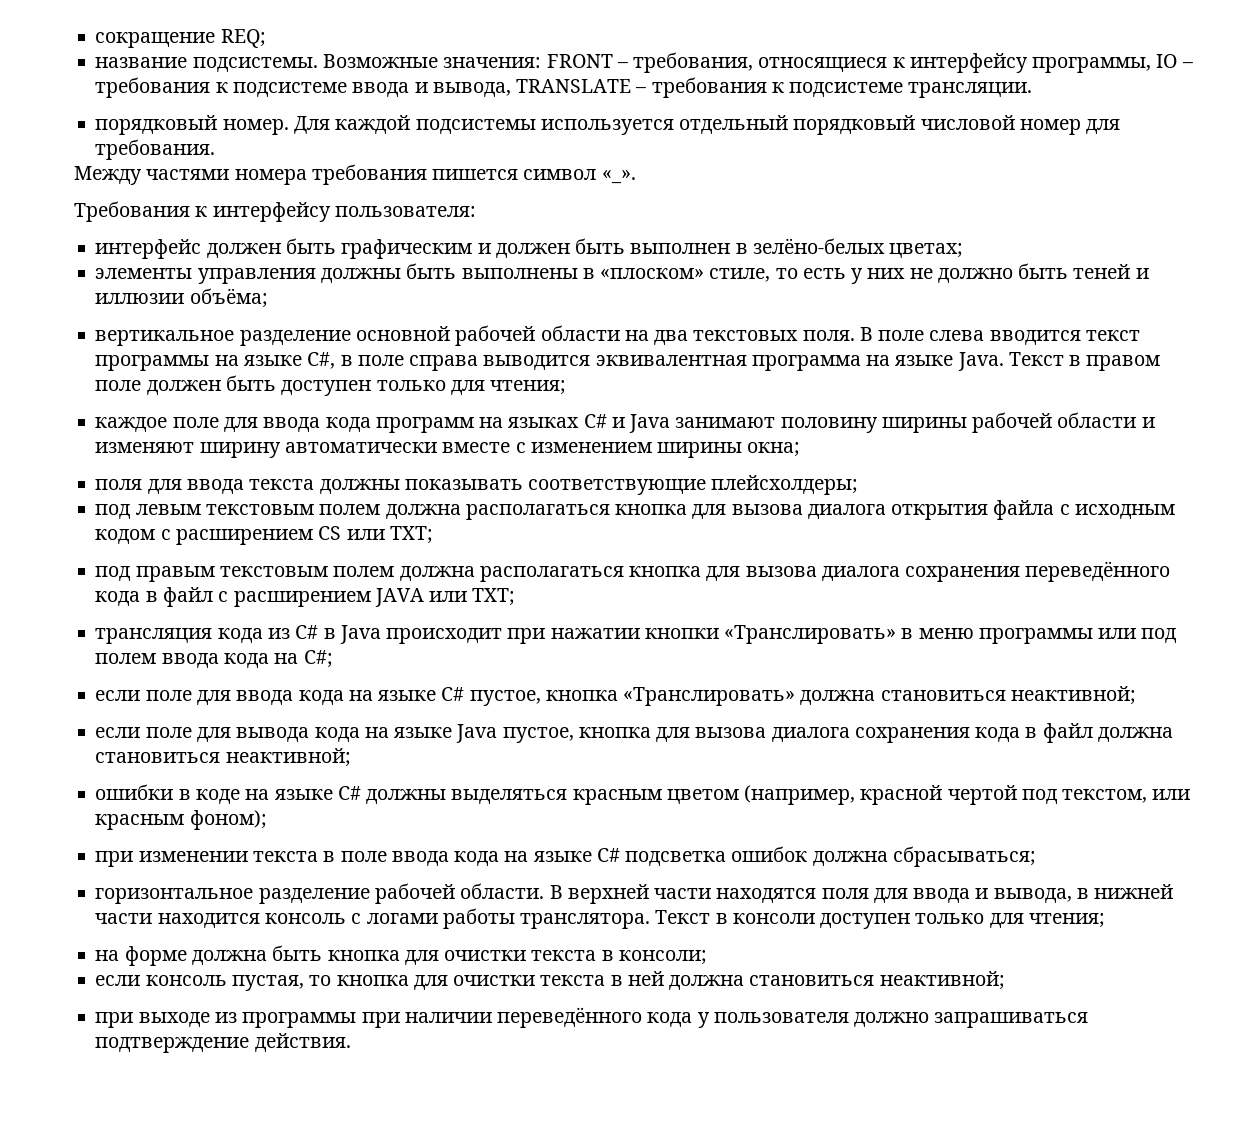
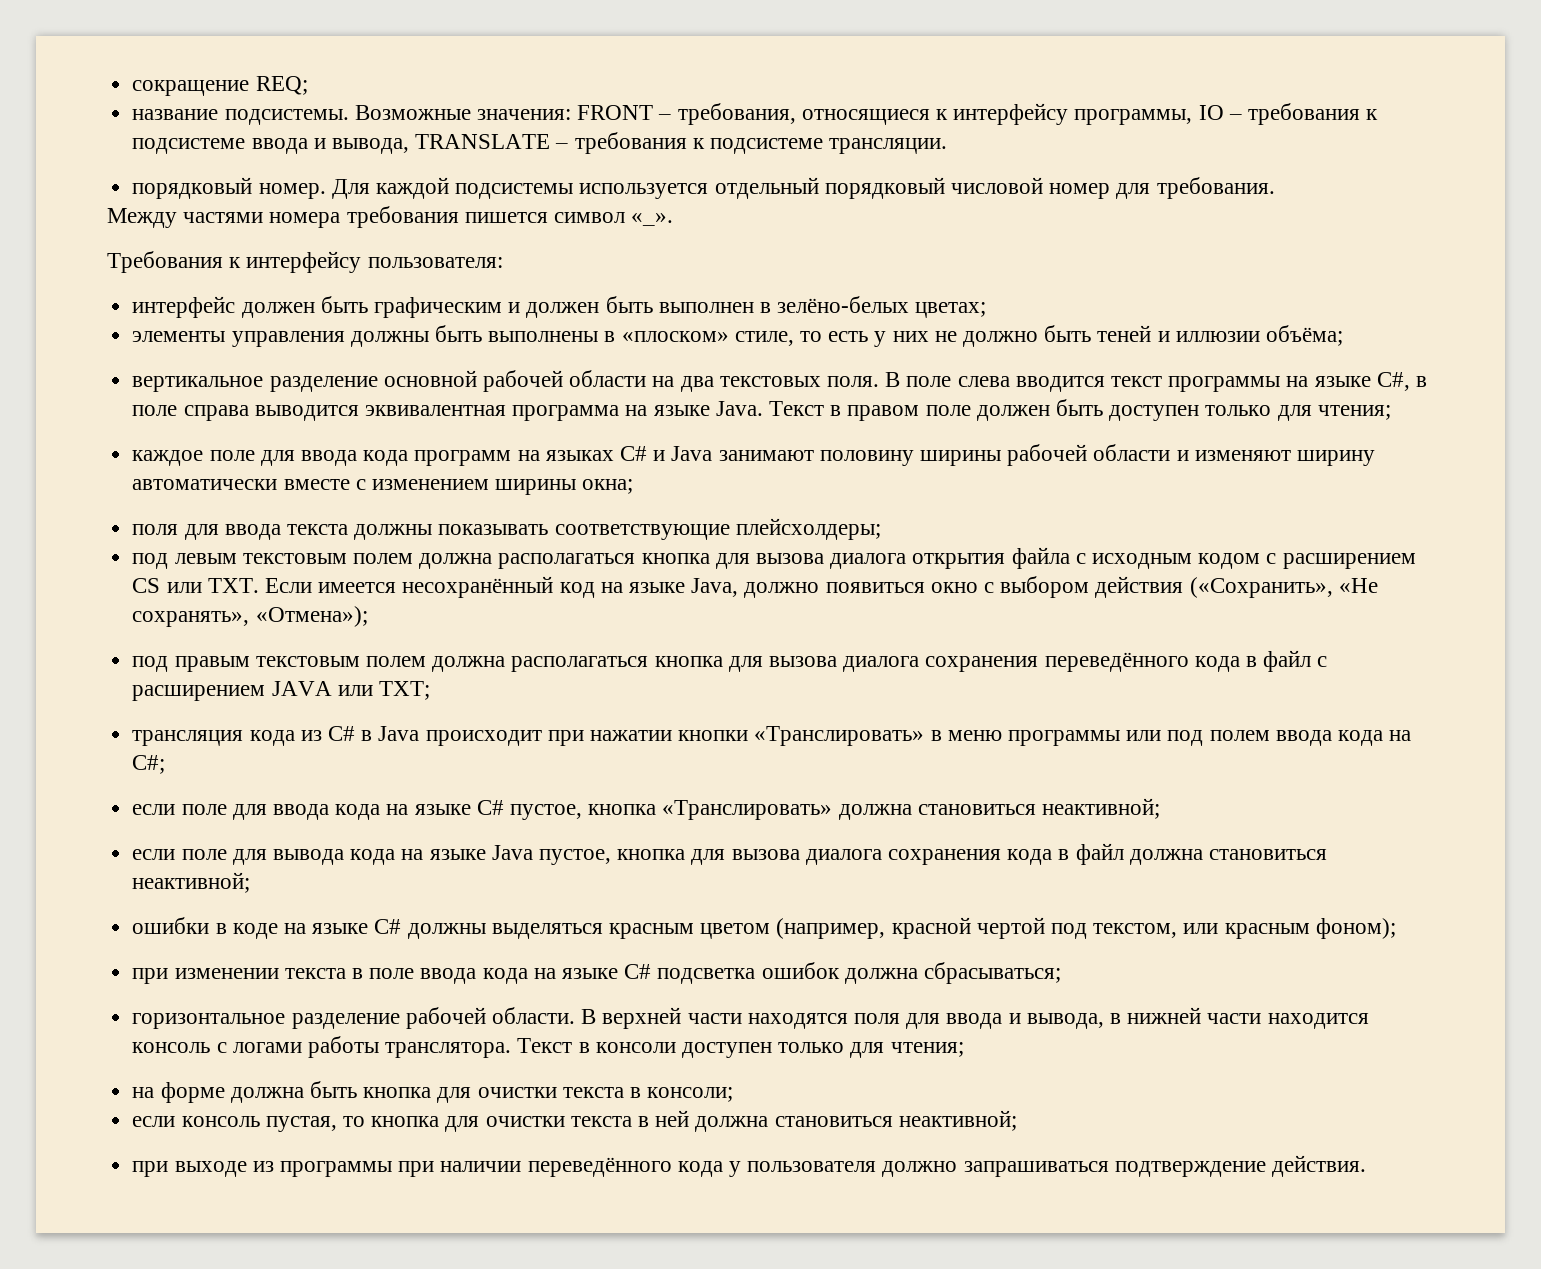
- под левым текстовым полем должна располагаться кнопка для вызова диалога открытия файла с исходным кодом с расширением CS или TXT;
+ под левым текстовым полем должна располагаться кнопка для вызова диалога открытия файла с исходным кодом с расширением CS или TXT. Если имеется несохранённый код на языке Java, должно появиться окно с выбором действия («Сохранить», «Не сохранять», «Отмена»);

